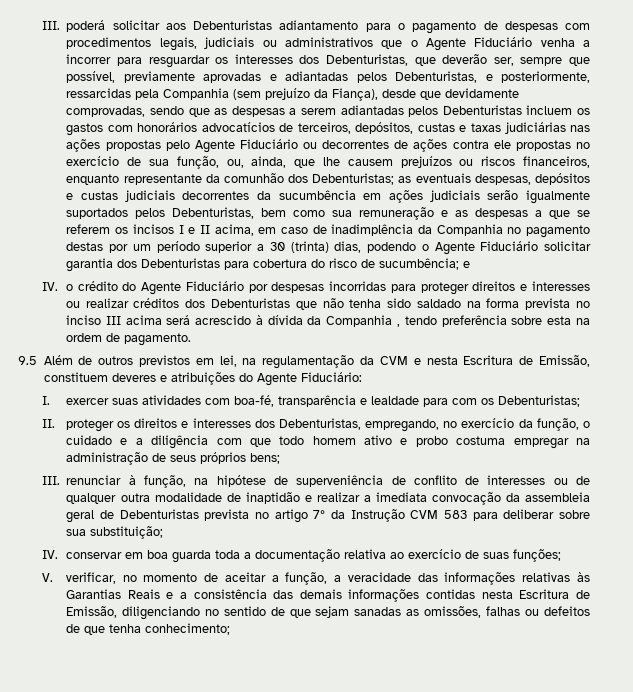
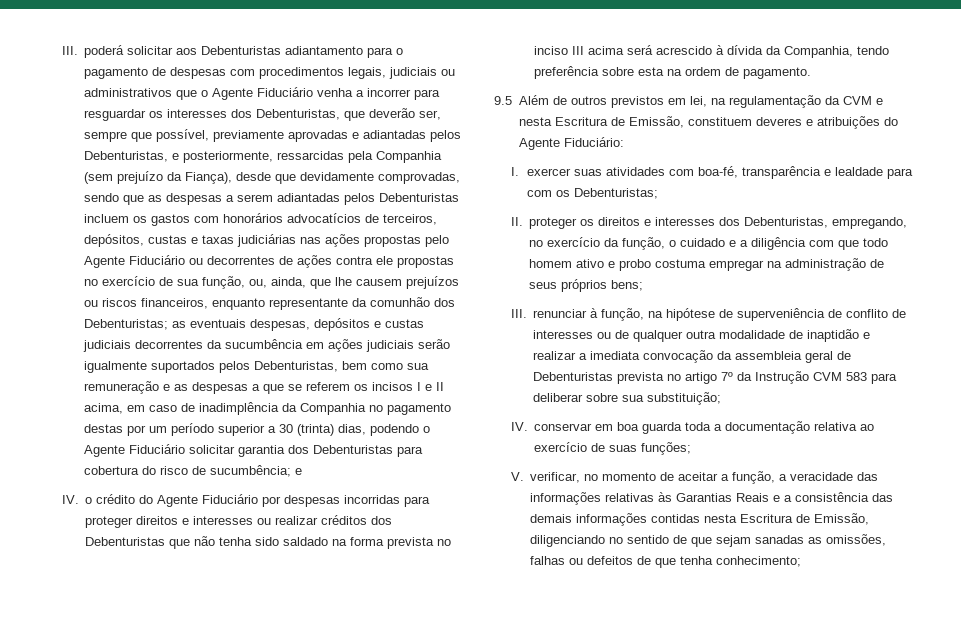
- IV. o crédito do Agente Fiduciário por despesas incorridas para proteger direitos e interesses ou realizar créditos dos Debenturistas que não tenha sido saldado na forma prevista no inciso III acima será acrescido à dívida da Companhia , tendo preferência sobre esta na ordem de pagamento.
+ IV. o crédito do Agente Fiduciário por despesas incorridas para proteger direitos e interesses ou realizar créditos dos Debenturistas que não tenha sido saldado na forma prevista no inciso III acima será acrescido à dívida da Companhia, tendo preferência sobre esta na ordem de pagamento.

